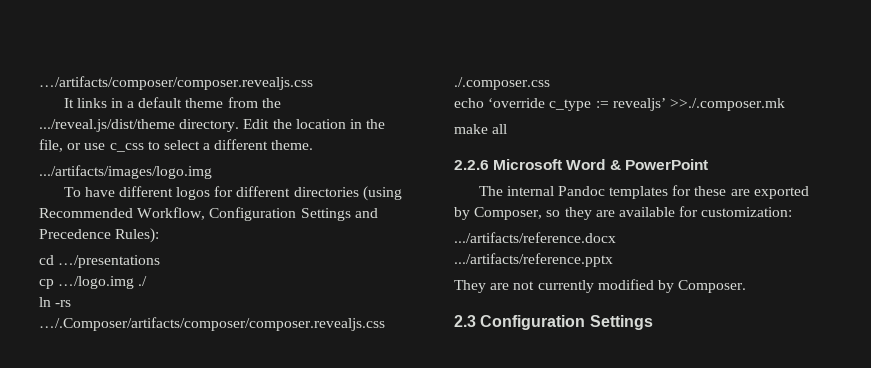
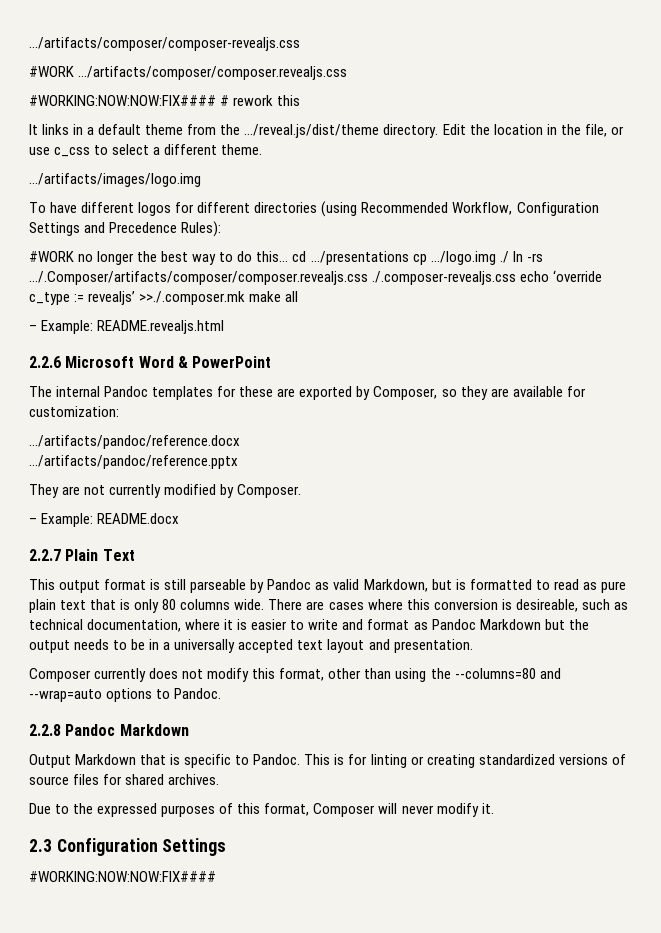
- …/artifacts/composer/composer.revealjs.css
+ .../artifacts/composer/composer-revealjs.css
+ #WORK …/artifacts/composer/composer.revealjs.css
+ #WORKING:NOW:NOW:FIX#### # rework this
- cd …/presentations
- cp …/logo.img ./
- ln -rs …/.Composer/artifacts/composer/composer.revealjs.css ./.composer.css
- echo ‘override c_type := revealjs’ >>./.composer.mk
- make all
+ #WORK no longer the best way to do this… cd …/presentations cp …/logo.img ./ ln -rs …/.Composer/artifacts/composer/composer.revealjs.css ./.composer-revealjs.css echo ‘override c_type := revealjs’ >>./.composer.mk make all
+ – Example: README.revealjs.html
- .../artifacts/reference.docx
- .../artifacts/reference.pptx
+ .../artifacts/pandoc/reference.docx
+ .../artifacts/pandoc/reference.pptx
+ – Example: README.docx
+ 2.2.7 Plain Text
+ This output format is still parseable by Pandoc as valid Markdown, but is formatted to read as pure plain text that is only 80 columns wide. There are cases where this conversion is desireable, such as technical documentation, where it is easier to write and format as Pandoc Markdown but the output needs to be in a universally accepted text layout and presentation.
+ Composer currently does not modify this format, other than using the --columns=80 and --wrap=auto options to Pandoc.
+ 2.2.8 Pandoc Markdown
+ Output Markdown that is specific to Pandoc. This is for linting or creating standardized versions of source files for shared archives.
+ Due to the expressed purposes of this format, Composer will never modify it.
  2.3 Configuration Settings
+ #WORKING:NOW:NOW:FIX####

